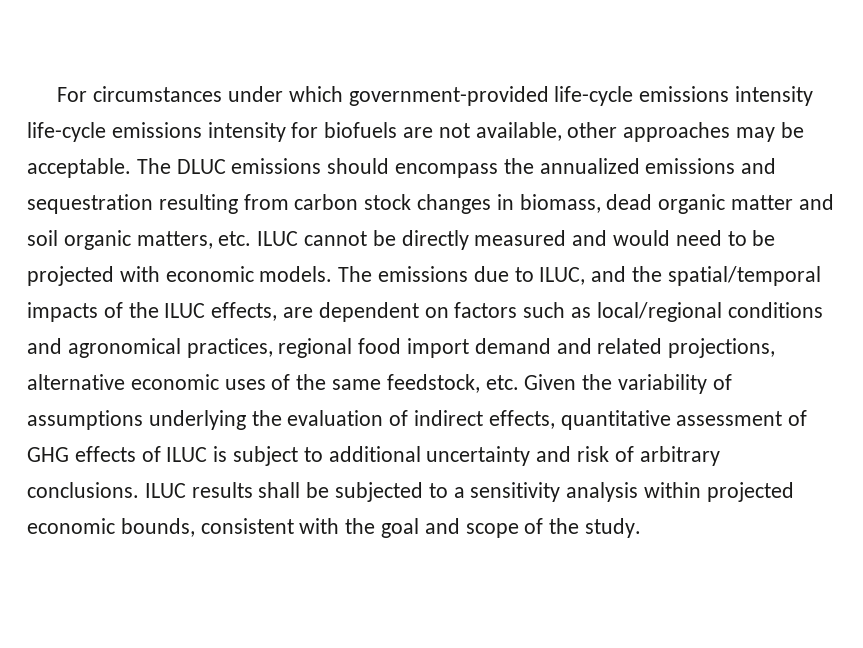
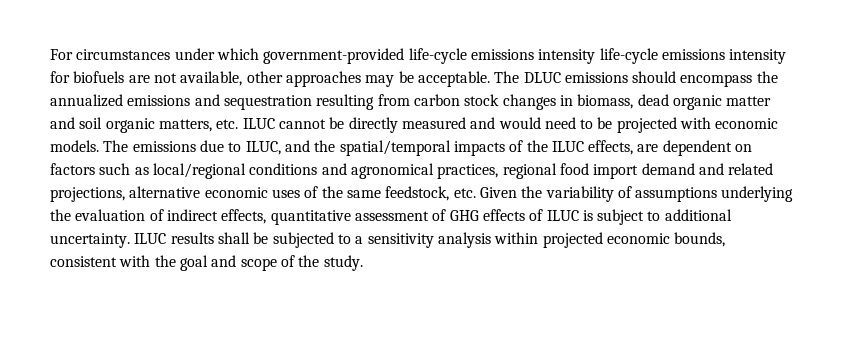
- The emissions due to ILUC, and the spatial/temporal impacts of the ILUC effects, are dependent on factors such as local/regional conditions and agronomical practices, regional food import demand and related projections, alternative economic uses of the same feedstock, etc. Given the variability of assumptions underlying the evaluation of indirect effects, quantitative assessment of GHG effects of ILUC is subject to additional uncertainty and risk of arbitrary conclusions.
+ The emissions due to ILUC, and the spatial/temporal impacts of the ILUC effects, are dependent on factors such as local/regional conditions and agronomical practices, regional food import demand and related projections, alternative economic uses of the same feedstock, etc. Given the variability of assumptions underlying the evaluation of indirect effects, quantitative assessment of GHG effects of ILUC is subject to additional uncertainty.

